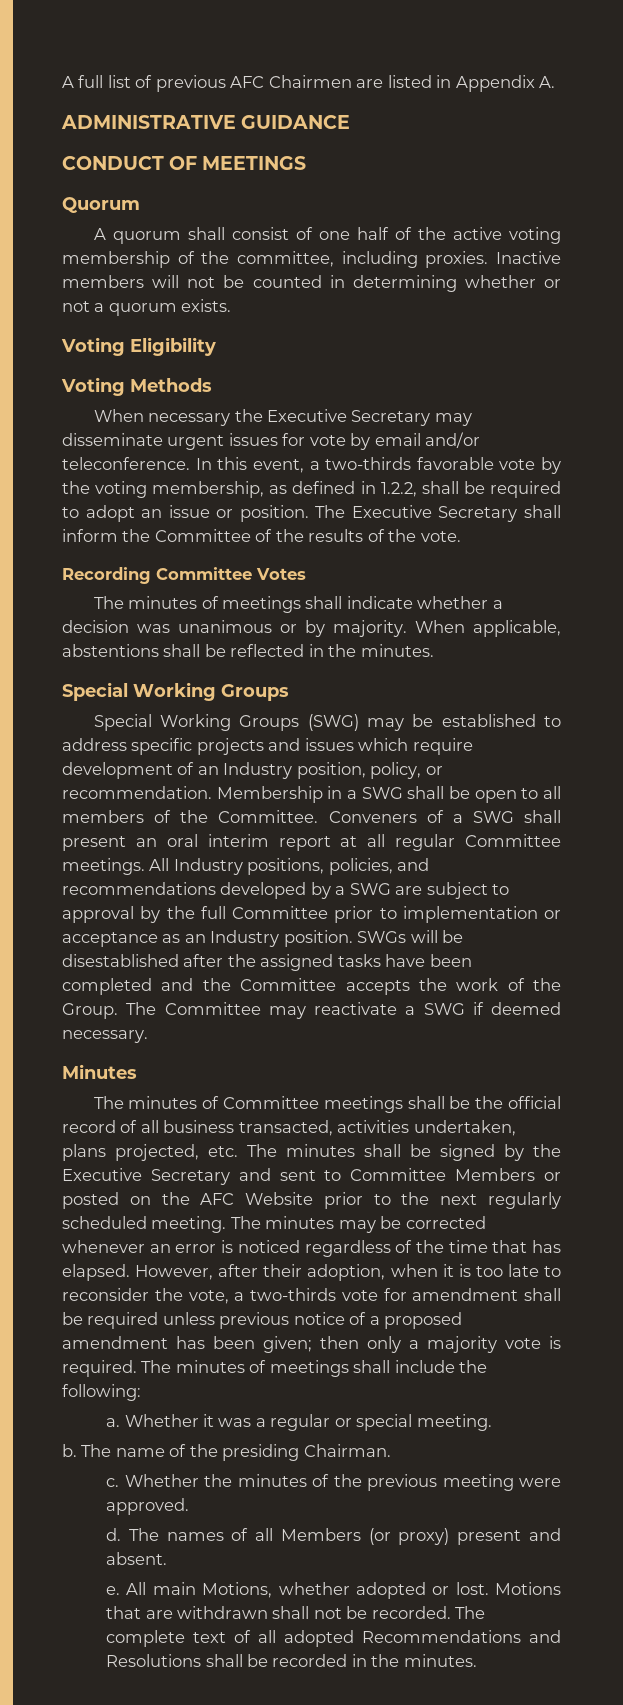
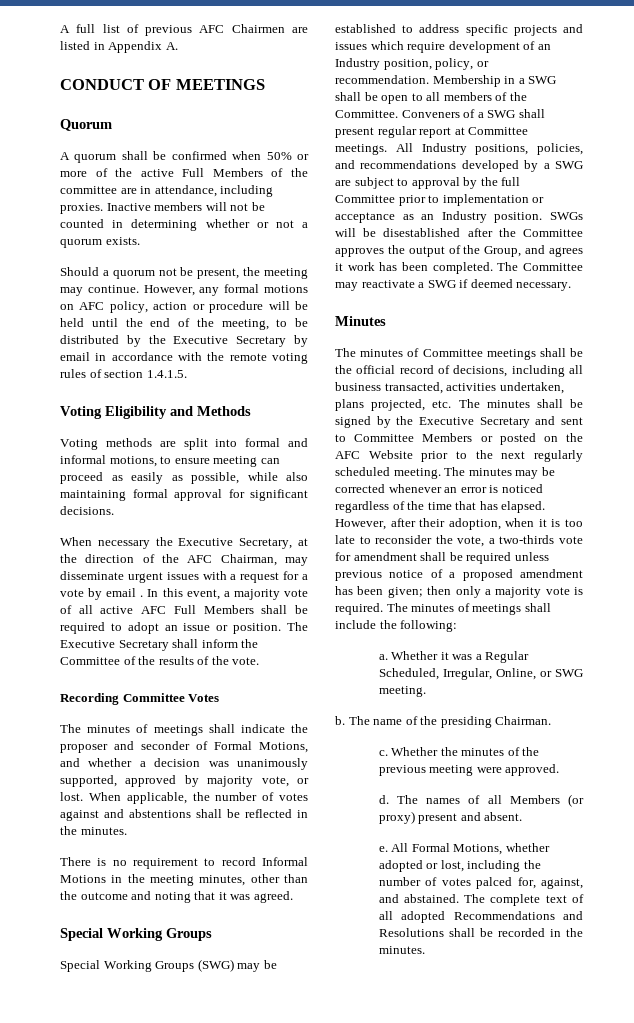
- ADMINISTRATIVE GUIDANCE
- A quorum shall consist of one half of the active voting membership of the committee, including proxies.
+ A quorum shall be confirmed when 50% or more of the active Full Members of the committee are in attendance, including proxies.
+ Should a quorum not be present, the meeting may continue. However, any formal motions on AFC policy, action or procedure will be held until the end of the meeting, to be distributed by the Executive Secretary by email in accordance with the remote voting rules of section 1.4.1.5.
- Voting Eligibility
- Voting Methods
- When necessary the Executive Secretary may disseminate urgent issues for vote by email and/or teleconference.
+ Voting Eligibility and Methods
+ Voting methods are split into formal and informal motions, to ensure meeting can proceed as easily as possible, while also maintaining formal approval for significant decisions.
+ When necessary the Executive Secretary, at the direction of the AFC Chairman, may disseminate urgent issues with a request for a vote by email .
- In this event, a two-thirds favorable vote by the voting membership, as defined in 1.2.2, shall be required to adopt an issue or position.
+ In this event, a majority vote of all active AFC Full Members shall be required to adopt an issue or position.
- The minutes of meetings shall indicate whether a decision was unanimous or by majority. When applicable, abstentions shall be reflected in the minutes.
+ The minutes of meetings shall indicate the proposer and seconder of Formal Motions, and whether a decision was unanimously supported, approved by majority vote, or lost. When applicable, the number of votes against and abstentions shall be reflected in the minutes.
+ There is no requirement to record Informal Motions in the meeting minutes, other than the outcome and noting that it was agreed.
- Conveners of a SWG shall present an oral interim report at all regular Committee meetings.
+ Conveners of a SWG shall present regular report at Committee meetings.
- SWGs will be disestablished after the assigned tasks have been completed and the Committee accepts the work of the Group.
+ SWGs will be disestablished after the Committee approves the output of the Group, and agrees it work has been completed.
- The minutes of Committee meetings shall be the official record of all business transacted, activities undertaken, plans projected, etc. The minutes shall be signed by the Executive Secretary and sent to Committee Members or posted on the AFC Website prior to the next regularly scheduled meeting.
+ The minutes of Committee meetings shall be the official record of decisions, including all business transacted, activities undertaken, plans projected, etc. The minutes shall be signed by the Executive Secretary and sent to Committee Members or posted on the AFC Website prior to the next regularly scheduled meeting.
- Whether it was a regular or special meeting.
+ Whether it was a Regular Scheduled, Irregular, Online, or SWG meeting.
- All main Motions, whether adopted or lost. Motions that are withdrawn shall not be recorded.
+ All Formal Motions, whether adopted or lost, including the number of votes palced for, against, and abstained.

